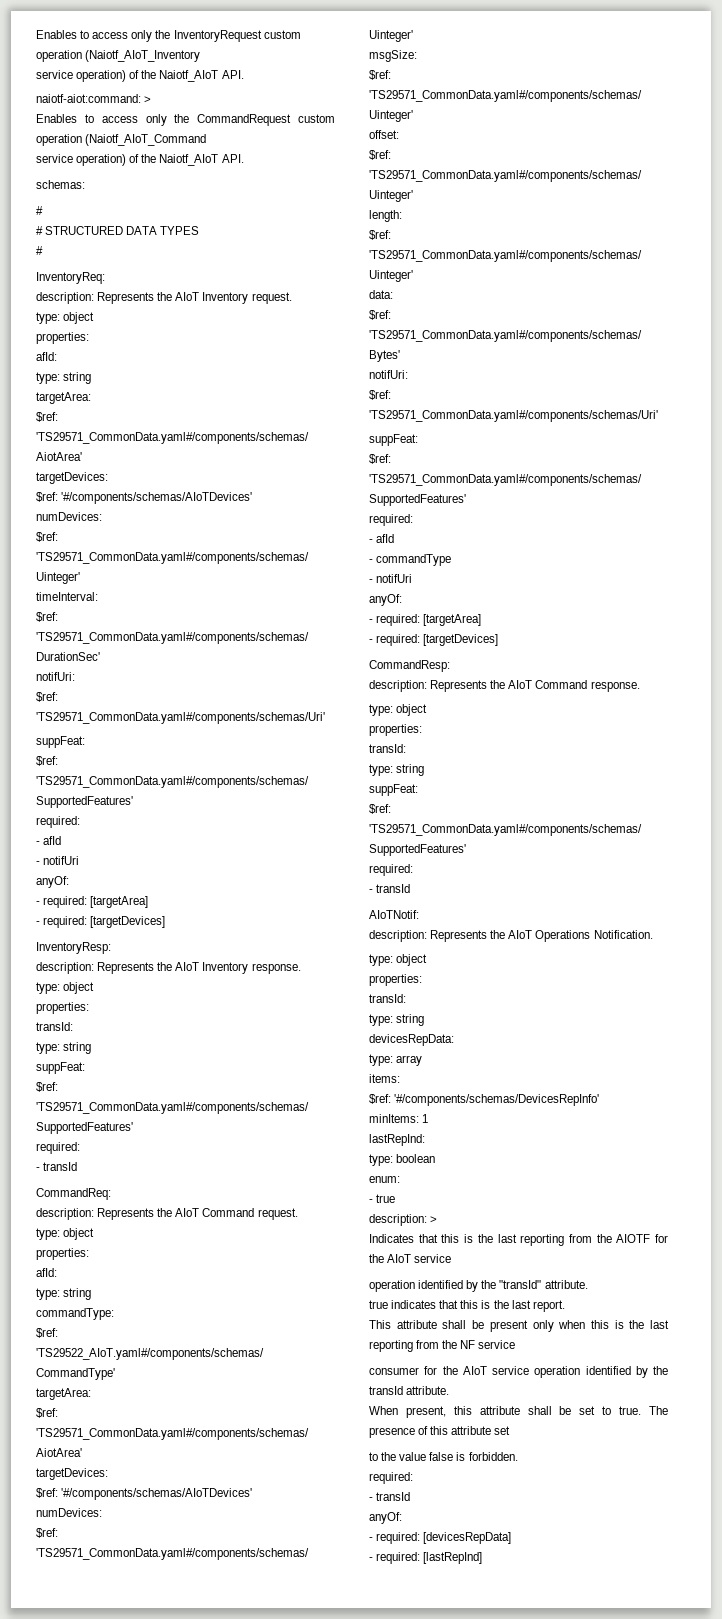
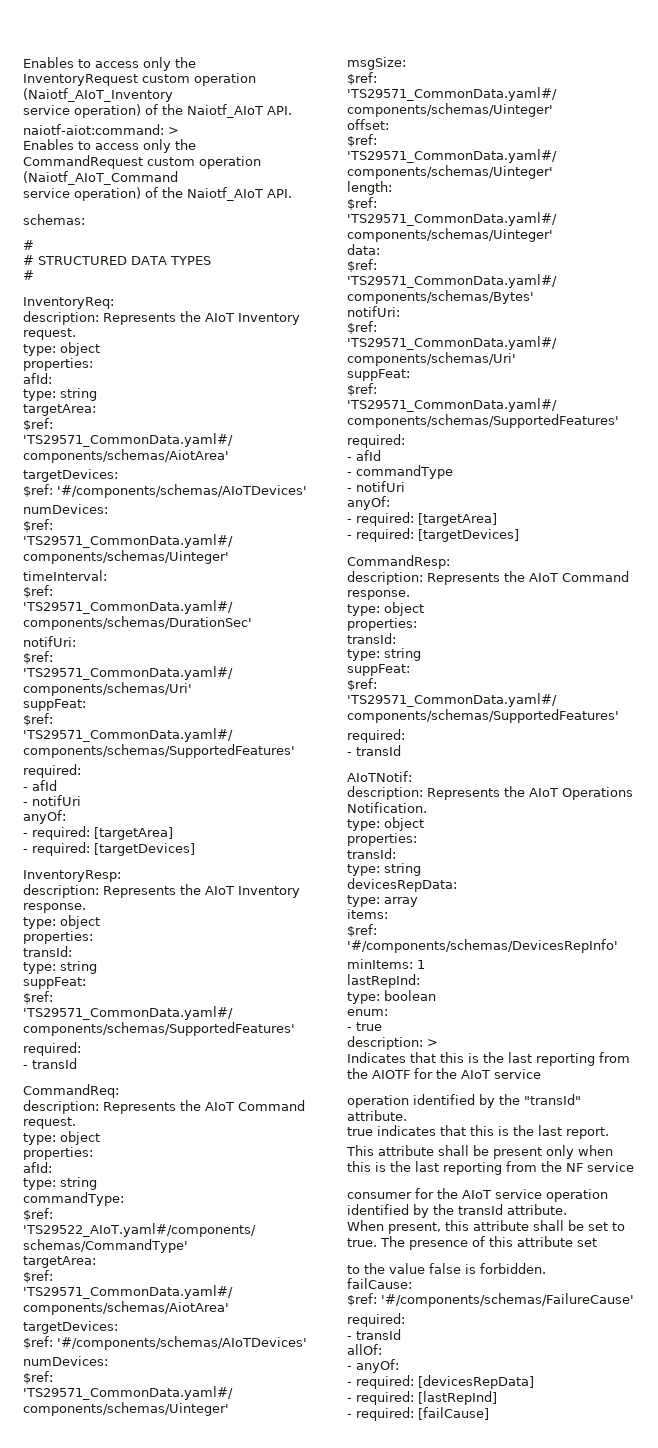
  to the value false is forbidden.
+ failCause:
+ $ref: '#/components/schemas/FailureCause'
  required:
  - transId
- anyOf:
+ allOf:
+ - anyOf:
+ - required: [failCause]

